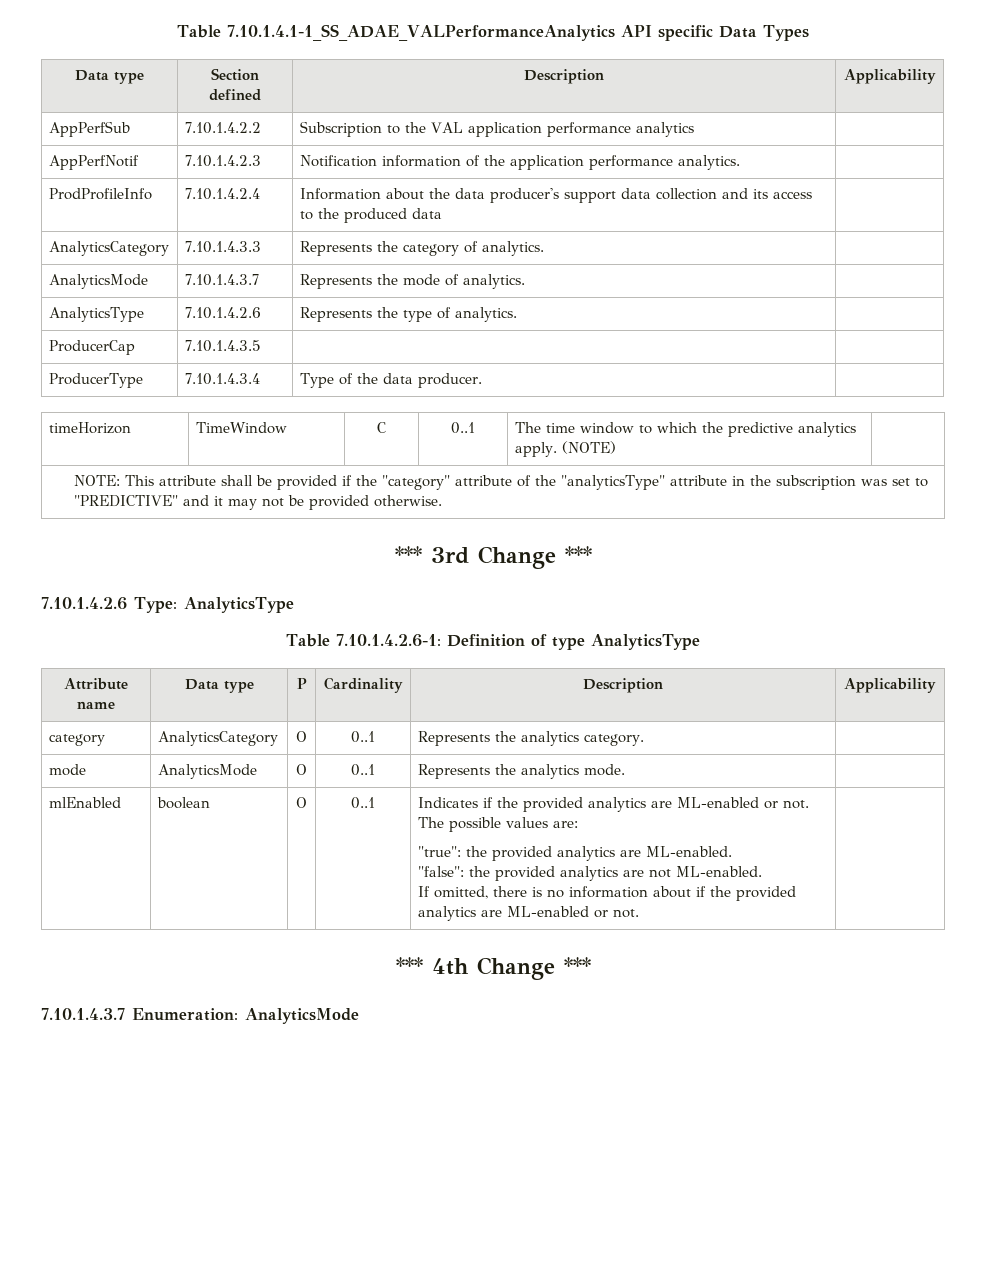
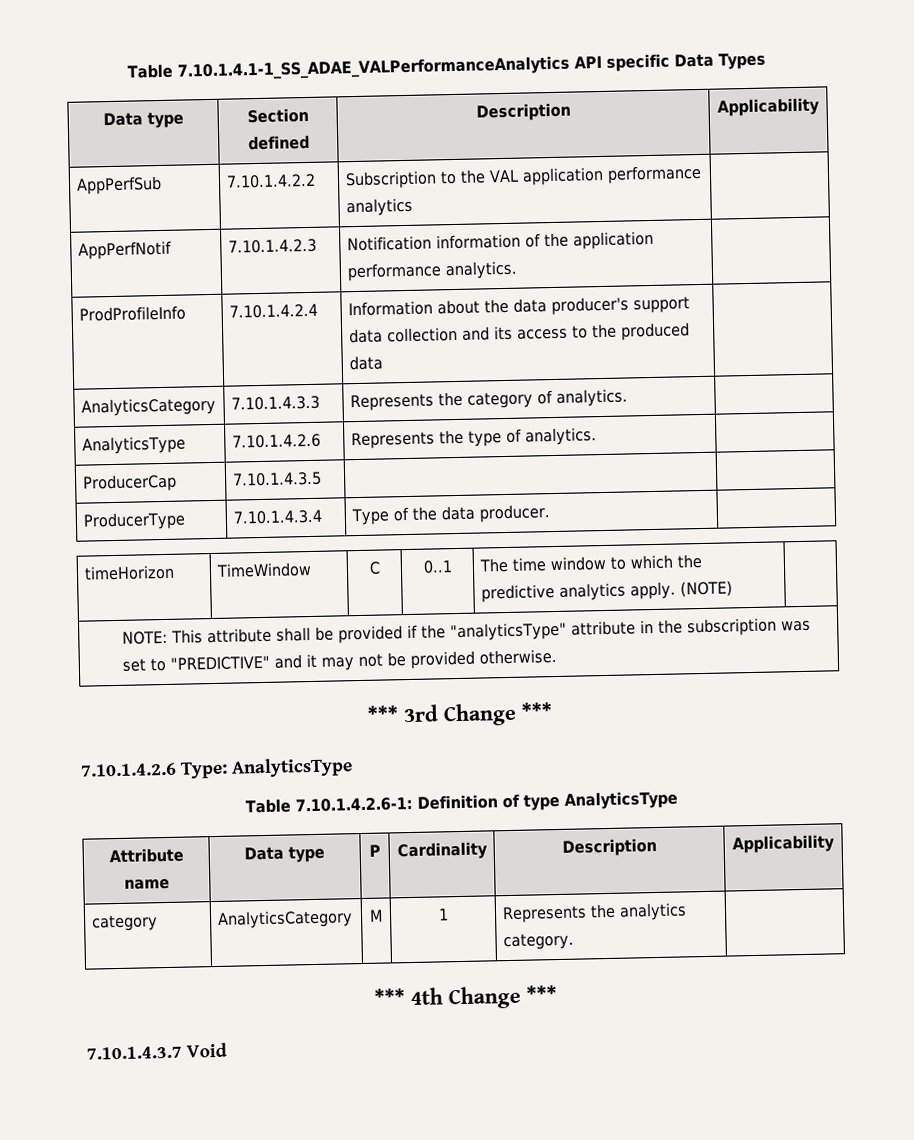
- AnalyticsMode | 7.10.1.4.3.7 | Represents the mode of analytics. |
- NOTE: This attribute shall be provided if the "category" attribute of the "analyticsType" attribute in the subscription was set to "PREDICTIVE" and it may not be provided otherwise.
+ NOTE: This attribute shall be provided if the "analyticsType" attribute in the subscription was set to "PREDICTIVE" and it may not be provided otherwise.
- category | AnalyticsCategory | O | 0..1 | Represents the analytics category. |
+ category | AnalyticsCategory | M | 1 | Represents the analytics category. |
- mode | AnalyticsMode | O | 0..1 | Represents the analytics mode. |
- mlEnabled | boolean | O | 0..1 | Indicates if the provided analytics are ML-enabled or not. The possible values are:
- "true": the provided analytics are ML-enabled.
- "false": the provided analytics are not ML-enabled.
- If omitted, there is no information about if the provided analytics are ML-enabled or not.
- 7.10.1.4.3.7 Enumeration: AnalyticsMode
+ 7.10.1.4.3.7 Void

